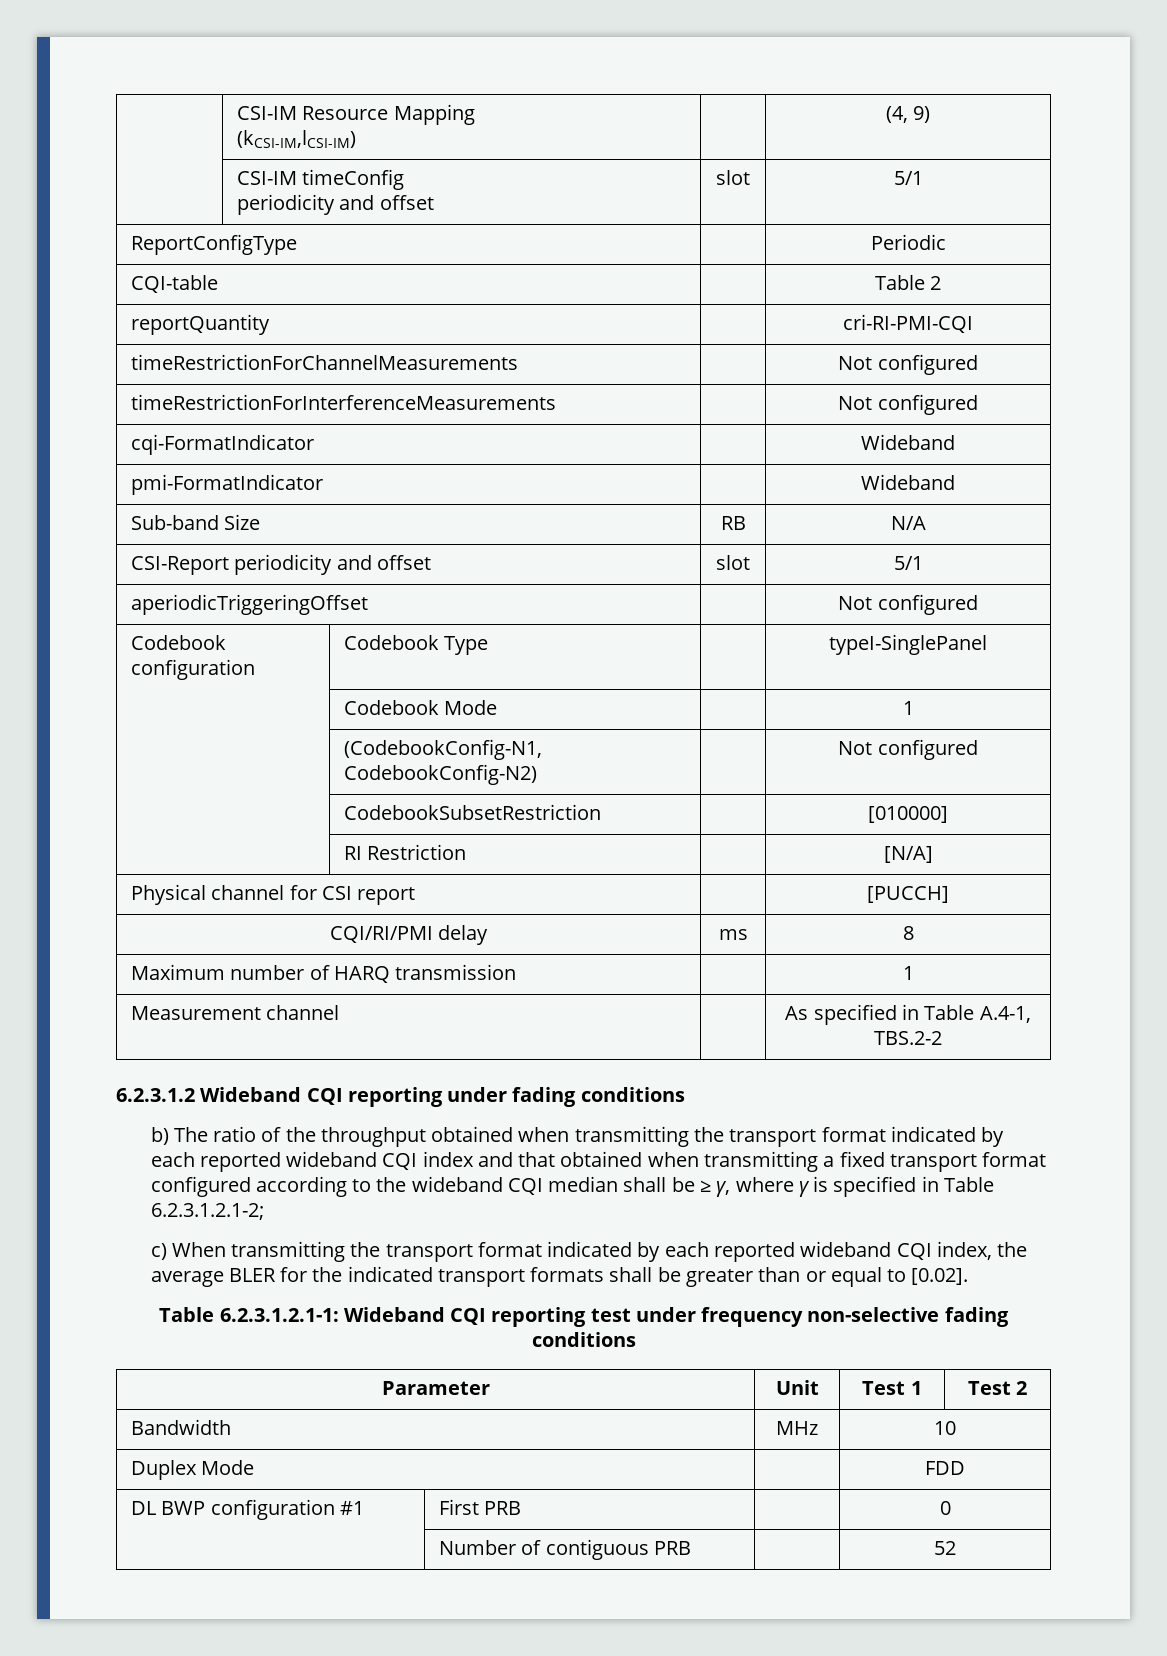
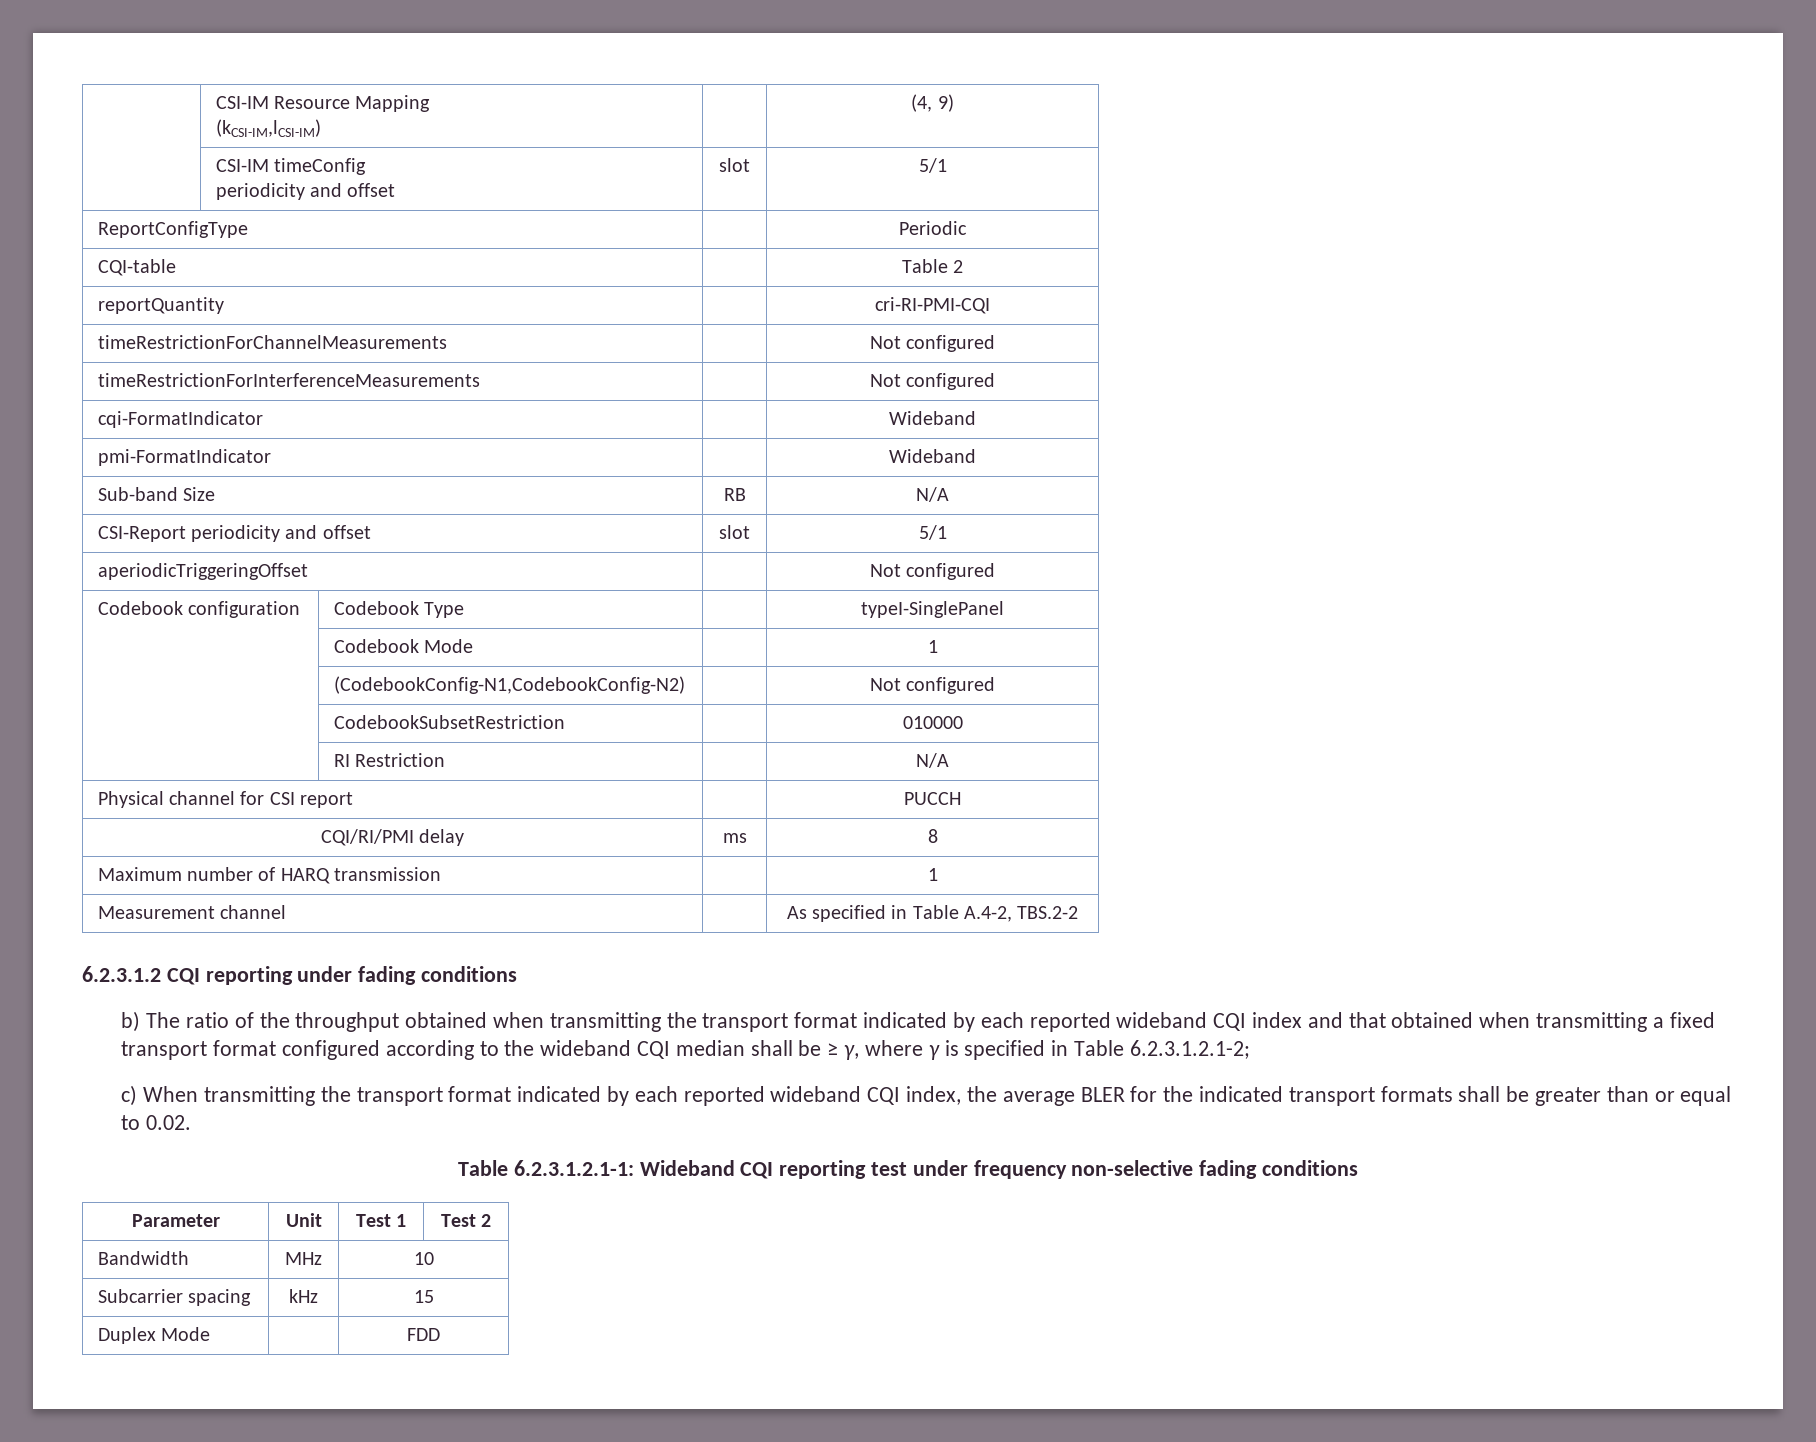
- | CodebookSubsetRestriction | | [010000]
+ | CodebookSubsetRestriction | | 010000
- | RI Restriction | | [N/A]
+ | RI Restriction | | N/A
- Physical channel for CSI report | | [PUCCH]
+ Physical channel for CSI report | | PUCCH
- Measurement channel | | As specified in Table A.4-1, TBS.2-2
+ Measurement channel | | As specified in Table A.4-2, TBS.2-2
- 6.2.3.1.2 Wideband CQI reporting under fading conditions
+ 6.2.3.1.2 CQI reporting under fading conditions
- c) When transmitting the transport format indicated by each reported wideband CQI index, the average BLER for the indicated transport formats shall be greater than or equal to [0.02].
+ c) When transmitting the transport format indicated by each reported wideband CQI index, the average BLER for the indicated transport formats shall be greater than or equal to 0.02.
+ Subcarrier spacing | kHz | 15
- DL BWP configuration #1 | First PRB | | 0
- | Number of contiguous PRB | | 52

